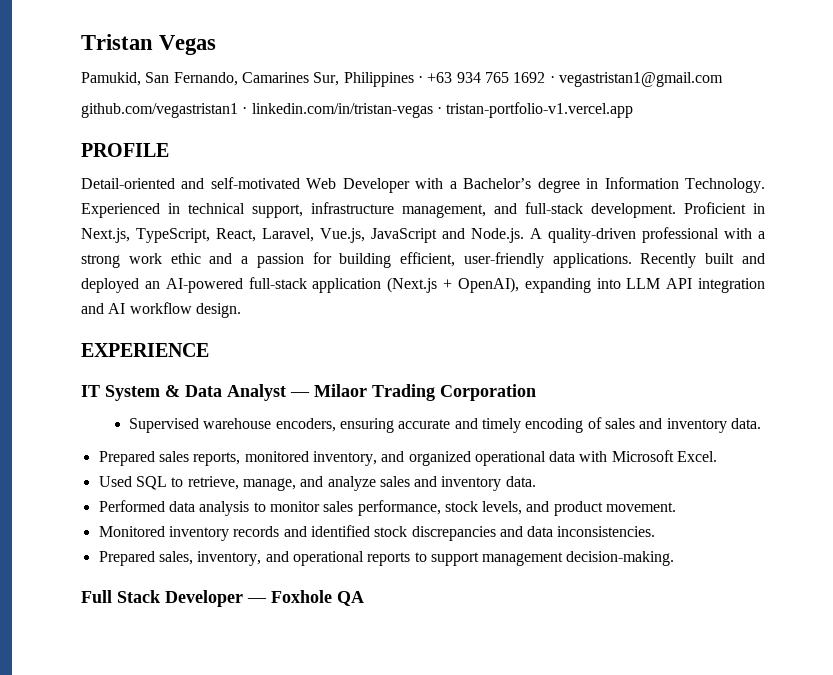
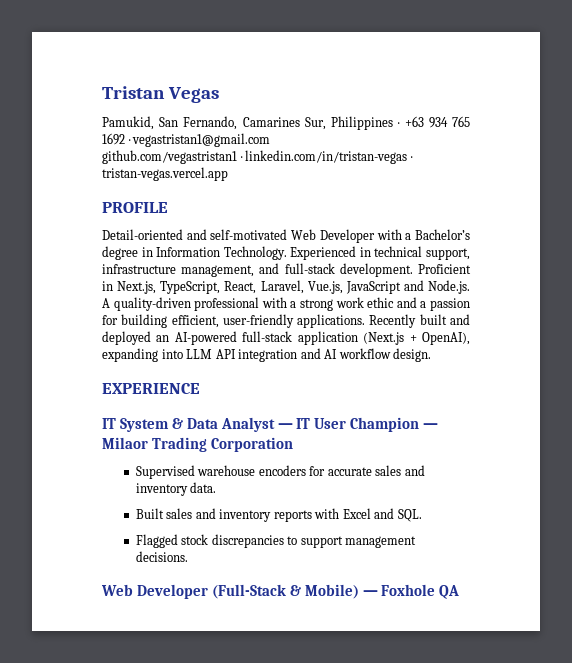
- github.com/vegastristan1 · linkedin.com/in/tristan-vegas · tristan-portfolio-v1.vercel.app
+ github.com/vegastristan1 · linkedin.com/in/tristan-vegas · tristan-vegas.vercel.app
- IT System & Data Analyst — Milaor Trading Corporation
+ IT System & Data Analyst — IT User Champion — Milaor Trading Corporation
- Supervised warehouse encoders, ensuring accurate and timely encoding of sales and inventory data.
- Prepared sales reports, monitored inventory, and organized operational data with Microsoft Excel.
- Used SQL to retrieve, manage, and analyze sales and inventory data.
- Performed data analysis to monitor sales performance, stock levels, and product movement.
- Monitored inventory records and identified stock discrepancies and data inconsistencies.
- Prepared sales, inventory, and operational reports to support management decision-making.
- Full Stack Developer — Foxhole QA
+ Supervised warehouse encoders for accurate sales and inventory data.
+ Built sales and inventory reports with Excel and SQL.
+ Flagged stock discrepancies to support management decisions.
+ Web Developer (Full-Stack & Mobile) — Foxhole QA

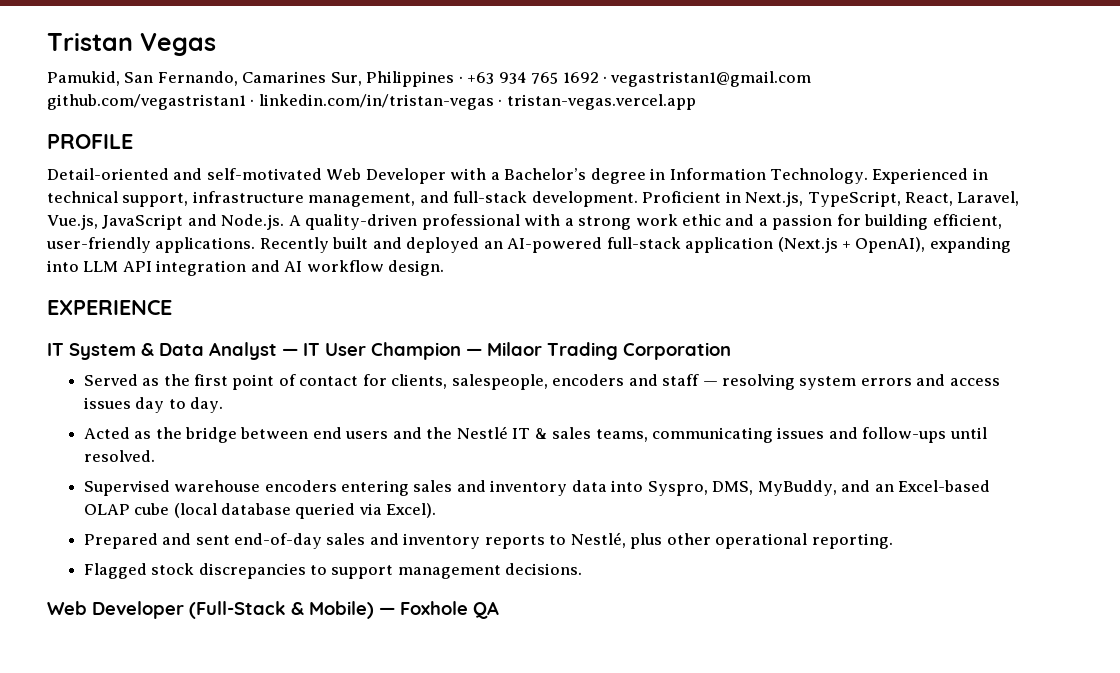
+ Served as the first point of contact for clients, salespeople, encoders and staff — resolving system errors and access issues day to day.
+ Acted as the bridge between end users and the Nestlé IT & sales teams, communicating issues and follow-ups until resolved.
- Supervised warehouse encoders for accurate sales and inventory data.
- Built sales and inventory reports with Excel and SQL.
+ Supervised warehouse encoders entering sales and inventory data into Syspro, DMS, MyBuddy, and an Excel-based OLAP cube (local database queried via Excel).
+ Prepared and sent end-of-day sales and inventory reports to Nestlé, plus other operational reporting.

